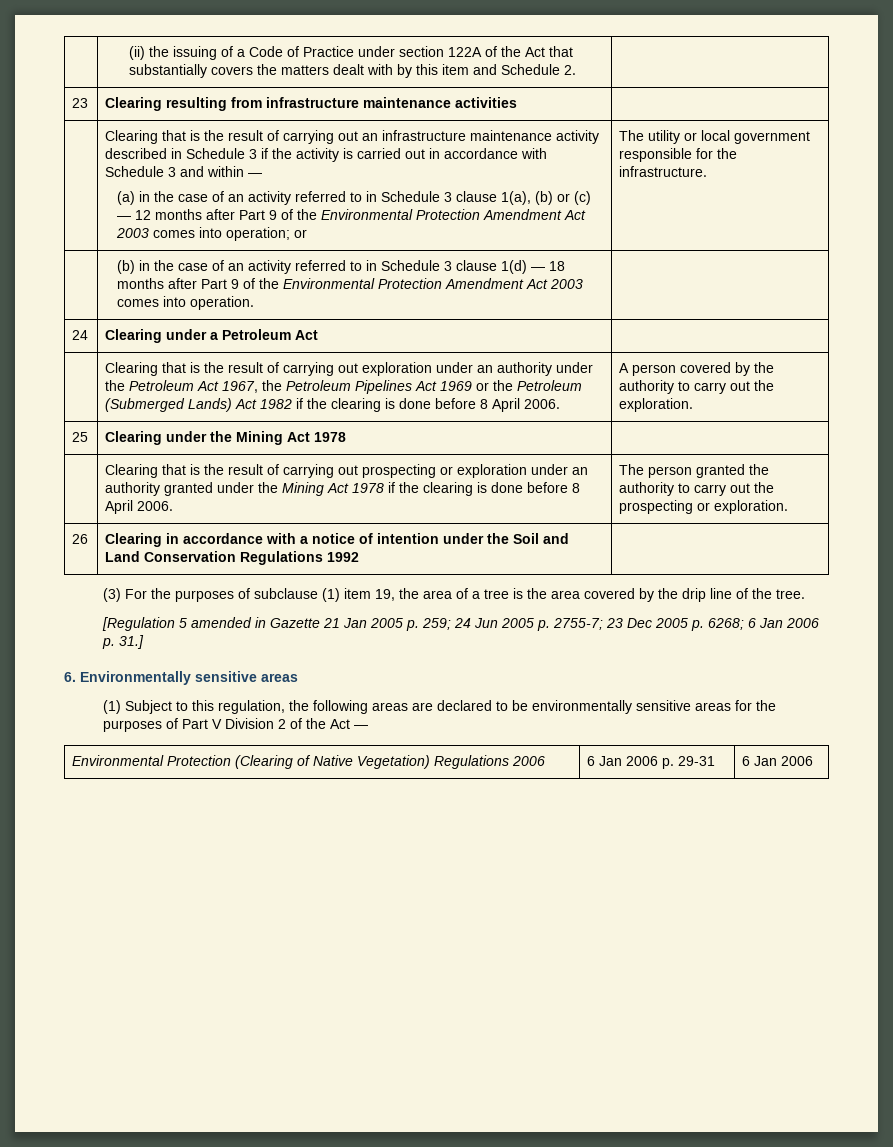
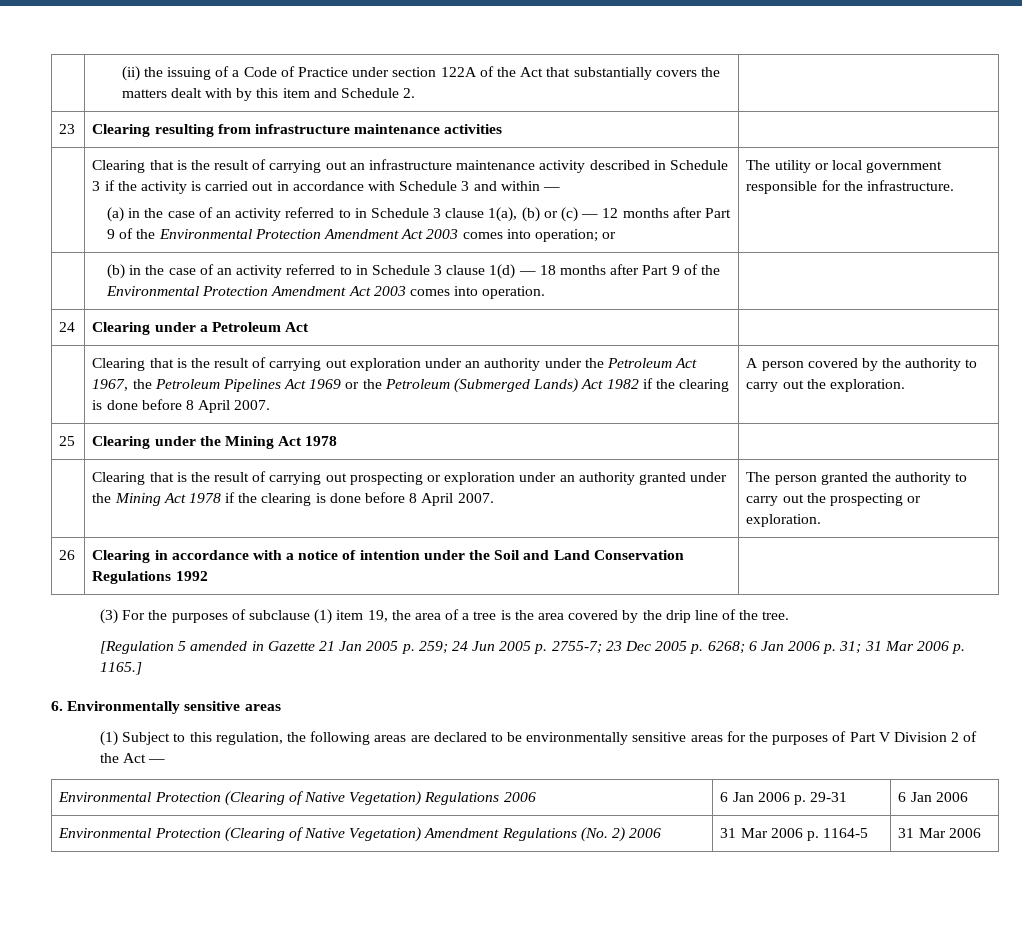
- Clearing that is the result of carrying out exploration under an authority under the Petroleum Act 1967, the Petroleum Pipelines Act 1969 or the Petroleum (Submerged Lands) Act 1982 if the clearing is done before 8 April 2006.
+ Clearing that is the result of carrying out exploration under an authority under the Petroleum Act 1967, the Petroleum Pipelines Act 1969 or the Petroleum (Submerged Lands) Act 1982 if the clearing is done before 8 April 2007.
- Clearing that is the result of carrying out prospecting or exploration under an authority granted under the Mining Act 1978 if the clearing is done before 8 April 2006.
+ Clearing that is the result of carrying out prospecting or exploration under an authority granted under the Mining Act 1978 if the clearing is done before 8 April 2007.
- [Regulation 5 amended in Gazette 21 Jan 2005 p. 259; 24 Jun 2005 p. 2755-7; 23 Dec 2005 p. 6268; 6 Jan 2006 p. 31.]
+ [Regulation 5 amended in Gazette 21 Jan 2005 p. 259; 24 Jun 2005 p. 2755-7; 23 Dec 2005 p. 6268; 6 Jan 2006 p. 31; 31 Mar 2006 p. 1165.]
+ Environmental Protection (Clearing of Native Vegetation) Amendment Regulations (No. 2) 2006 | 31 Mar 2006 p. 1164-5 | 31 Mar 2006

